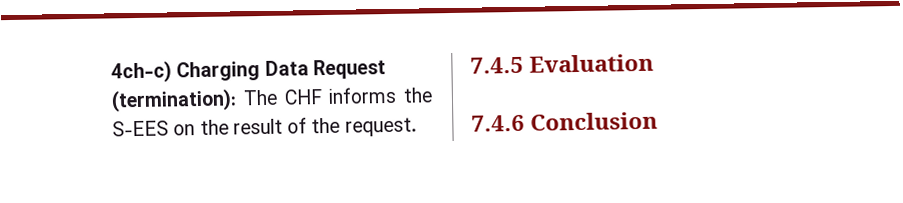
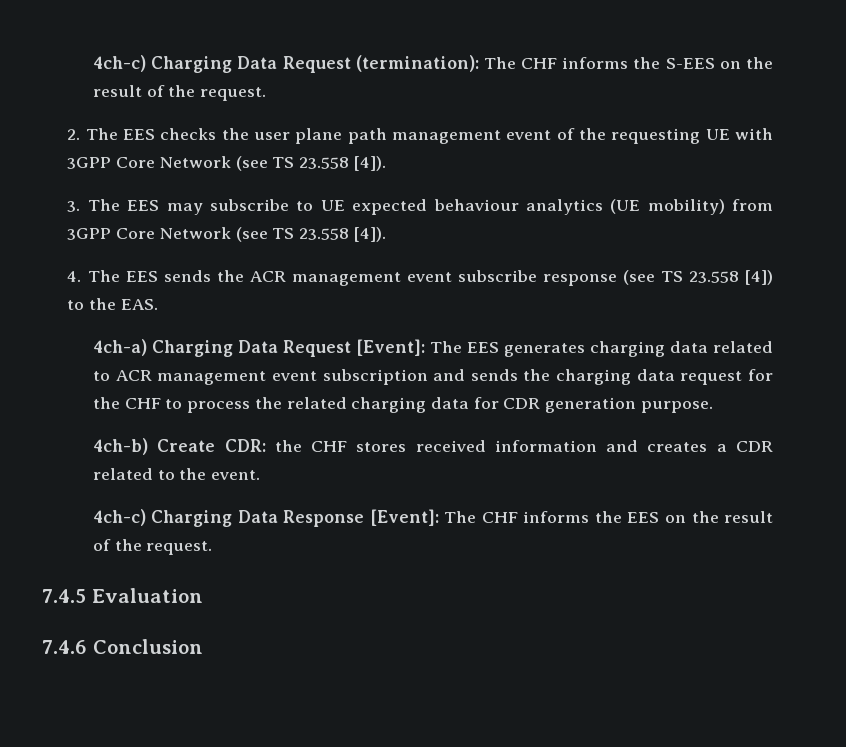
+ 2. The EES checks the user plane path management event of the requesting UE with 3GPP Core Network (see TS 23.558 [4]).
+ 3. The EES may subscribe to UE expected behaviour analytics (UE mobility) from 3GPP Core Network (see TS 23.558 [4]).
+ 4. The EES sends the ACR management event subscribe response (see TS 23.558 [4]) to the EAS.
+ 4ch-a) Charging Data Request [Event]: The EES generates charging data related to ACR management event subscription and sends the charging data request for the CHF to process the related charging data for CDR generation purpose.
+ 4ch-b) Create CDR: the CHF stores received information and creates a CDR related to the event.
+ 4ch-c) Charging Data Response [Event]: The CHF informs the EES on the result of the request.

